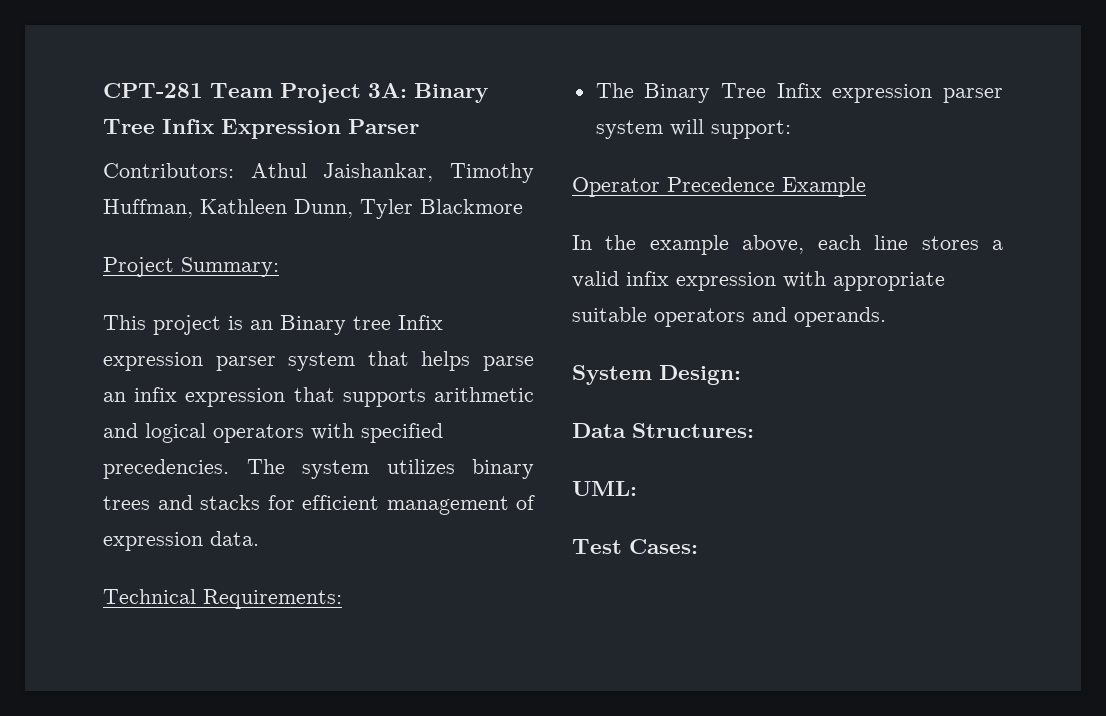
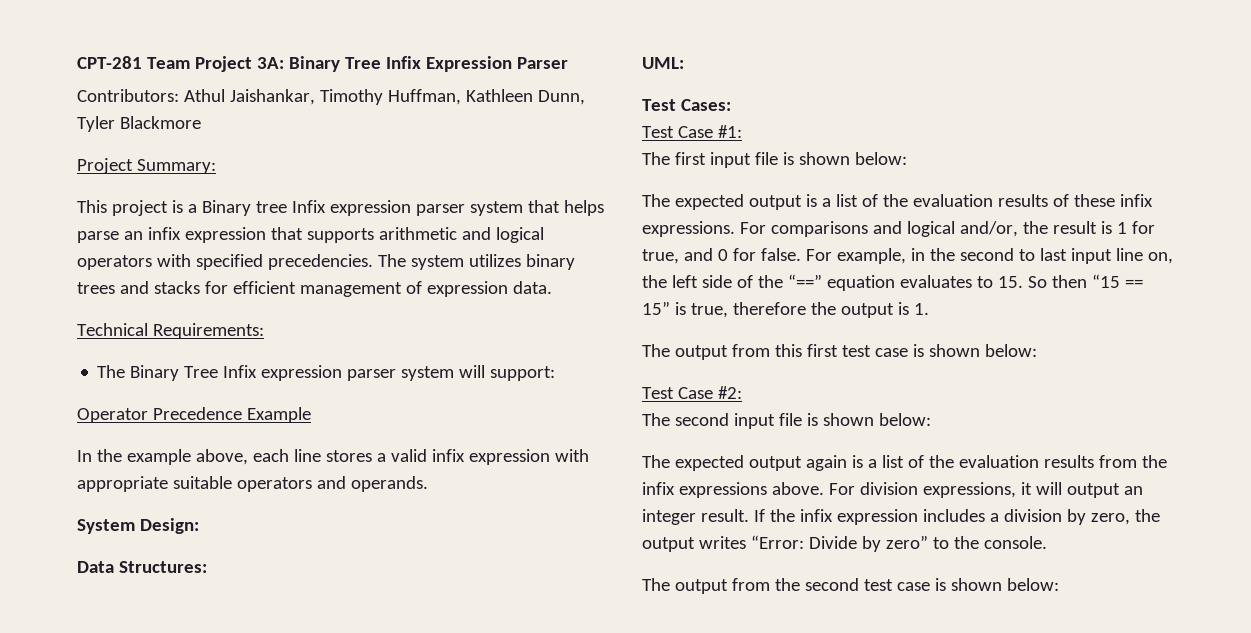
- This project is an Binary tree Infix expression parser system that helps parse an infix expression that supports arithmetic and logical operators with specified precedencies.
+ This project is a Binary tree Infix expression parser system that helps parse an infix expression that supports arithmetic and logical operators with specified precedencies.
+ Test Case #1:
+ The first input file is shown below:
+ The expected output is a list of the evaluation results of these infix expressions. For comparisons and logical and/or, the result is 1 for true, and 0 for false. For example, in the second to last input line on, the left side of the “==” equation evaluates to 15. So then “15 == 15” is true, therefore the output is 1.
+ The output from this first test case is shown below:
+ Test Case #2:
+ The second input file is shown below:
+ The expected output again is a list of the evaluation results from the infix expressions above. For division expressions, it will output an integer result. If the infix expression includes a division by zero, the output writes “Error: Divide by zero” to the console.
+ The output from the second test case is shown below:

